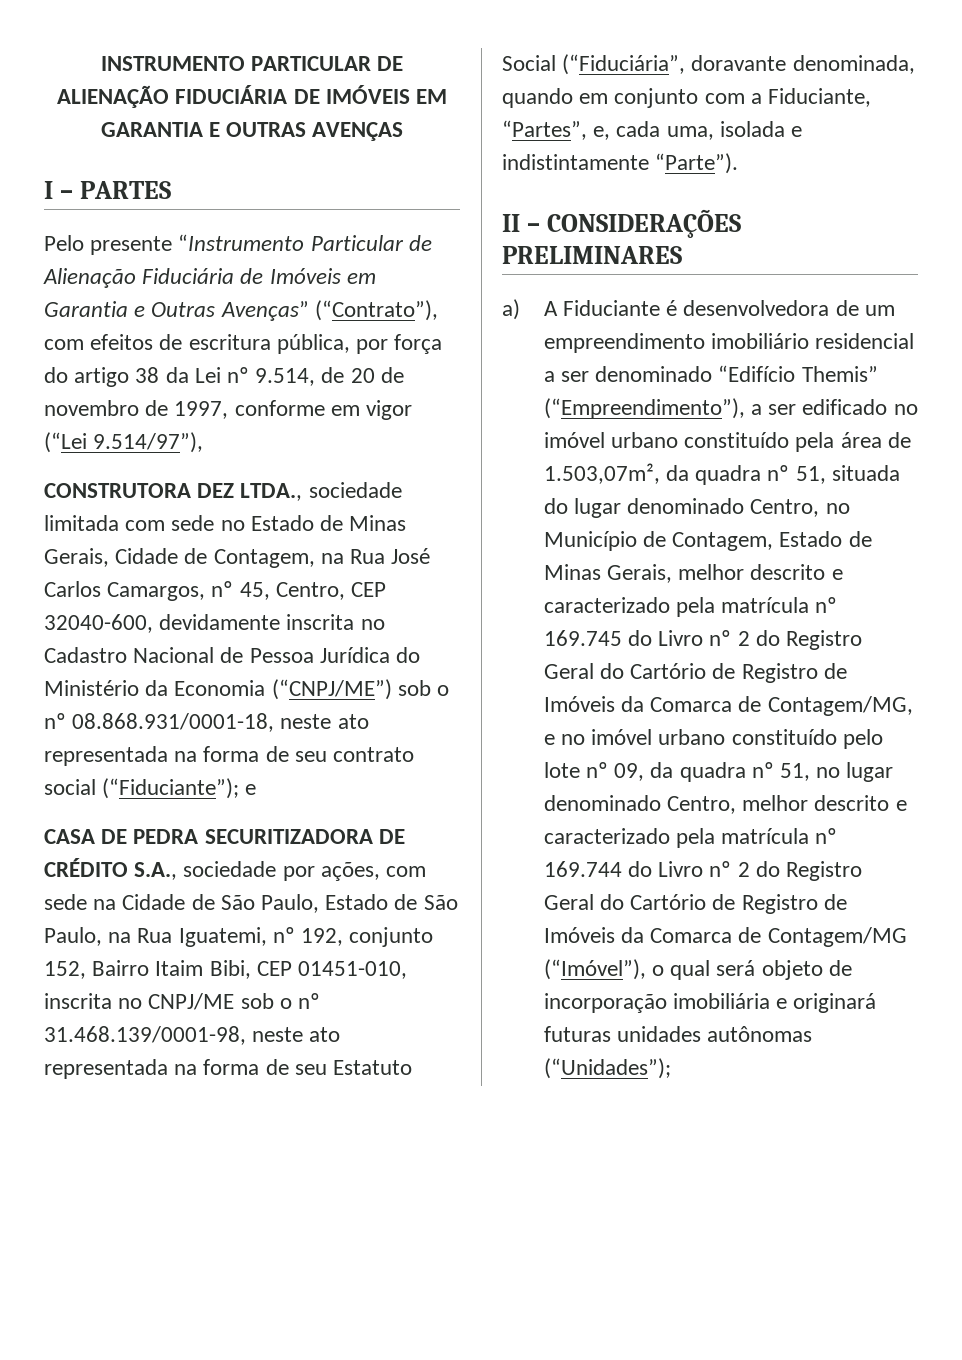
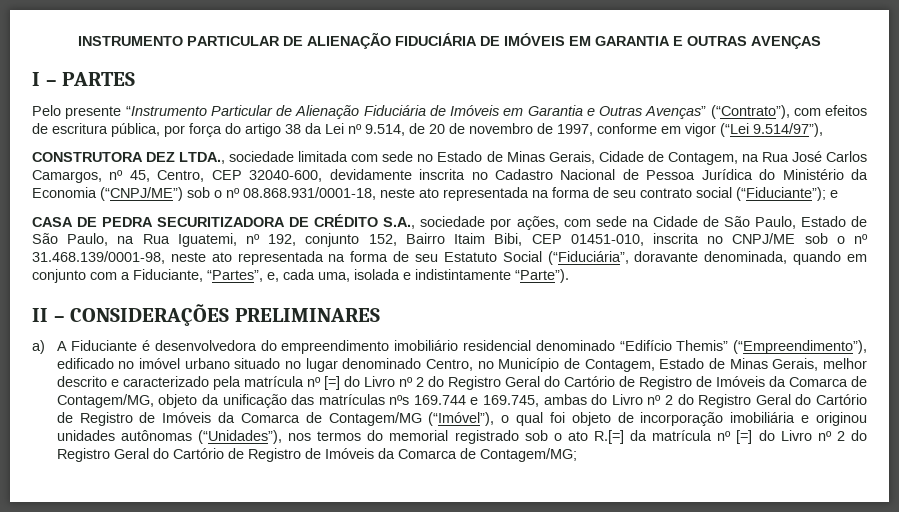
- a) A Fiduciante é desenvolvedora de um empreendimento imobiliário residencial a ser denominado “Edifício Themis” (“Empreendimento”), a ser edificado no imóvel urbano constituído pela área de 1.503,07m², da quadra nº 51, situada do lugar denominado Centro, no Município de Contagem, Estado de Minas Gerais, melhor descrito e caracterizado pela matrícula nº 169.745 do Livro nº 2 do Registro Geral do Cartório de Registro de Imóveis da Comarca de Contagem/MG, e no imóvel urbano constituído pelo lote nº 09, da quadra nº 51, no lugar denominado Centro, melhor descrito e caracterizado pela matrícula nº 169.744 do Livro nº 2 do Registro Geral do Cartório de Registro de Imóveis da Comarca de Contagem/MG (“Imóvel”), o qual será objeto de incorporação imobiliária e originará futuras unidades autônomas (“Unidades”);
+ a) A Fiduciante é desenvolvedora do empreendimento imobiliário residencial denominado “Edifício Themis” (“Empreendimento”), edificado no imóvel urbano situado no lugar denominado Centro, no Município de Contagem, Estado de Minas Gerais, melhor descrito e caracterizado pela matrícula nº [=] do Livro nº 2 do Registro Geral do Cartório de Registro de Imóveis da Comarca de Contagem/MG, objeto da unificação das matrículas nºs 169.744 e 169.745, ambas do Livro nº 2 do Registro Geral do Cartório de Registro de Imóveis da Comarca de Contagem/MG (“Imóvel”), o qual foi objeto de incorporação imobiliária e originou unidades autônomas (“Unidades”), nos termos do memorial registrado sob o ato R.[=] da matrícula nº [=] do Livro nº 2 do Registro Geral do Cartório de Registro de Imóveis da Comarca de Contagem/MG;

